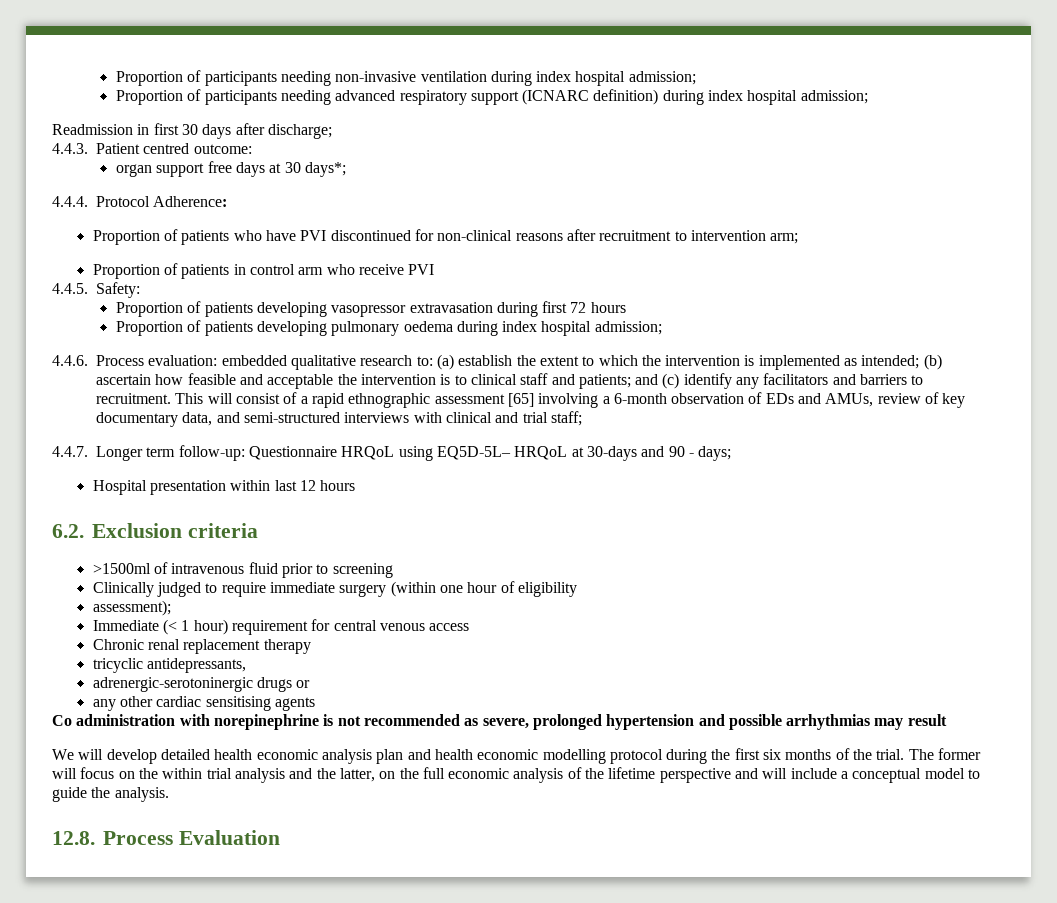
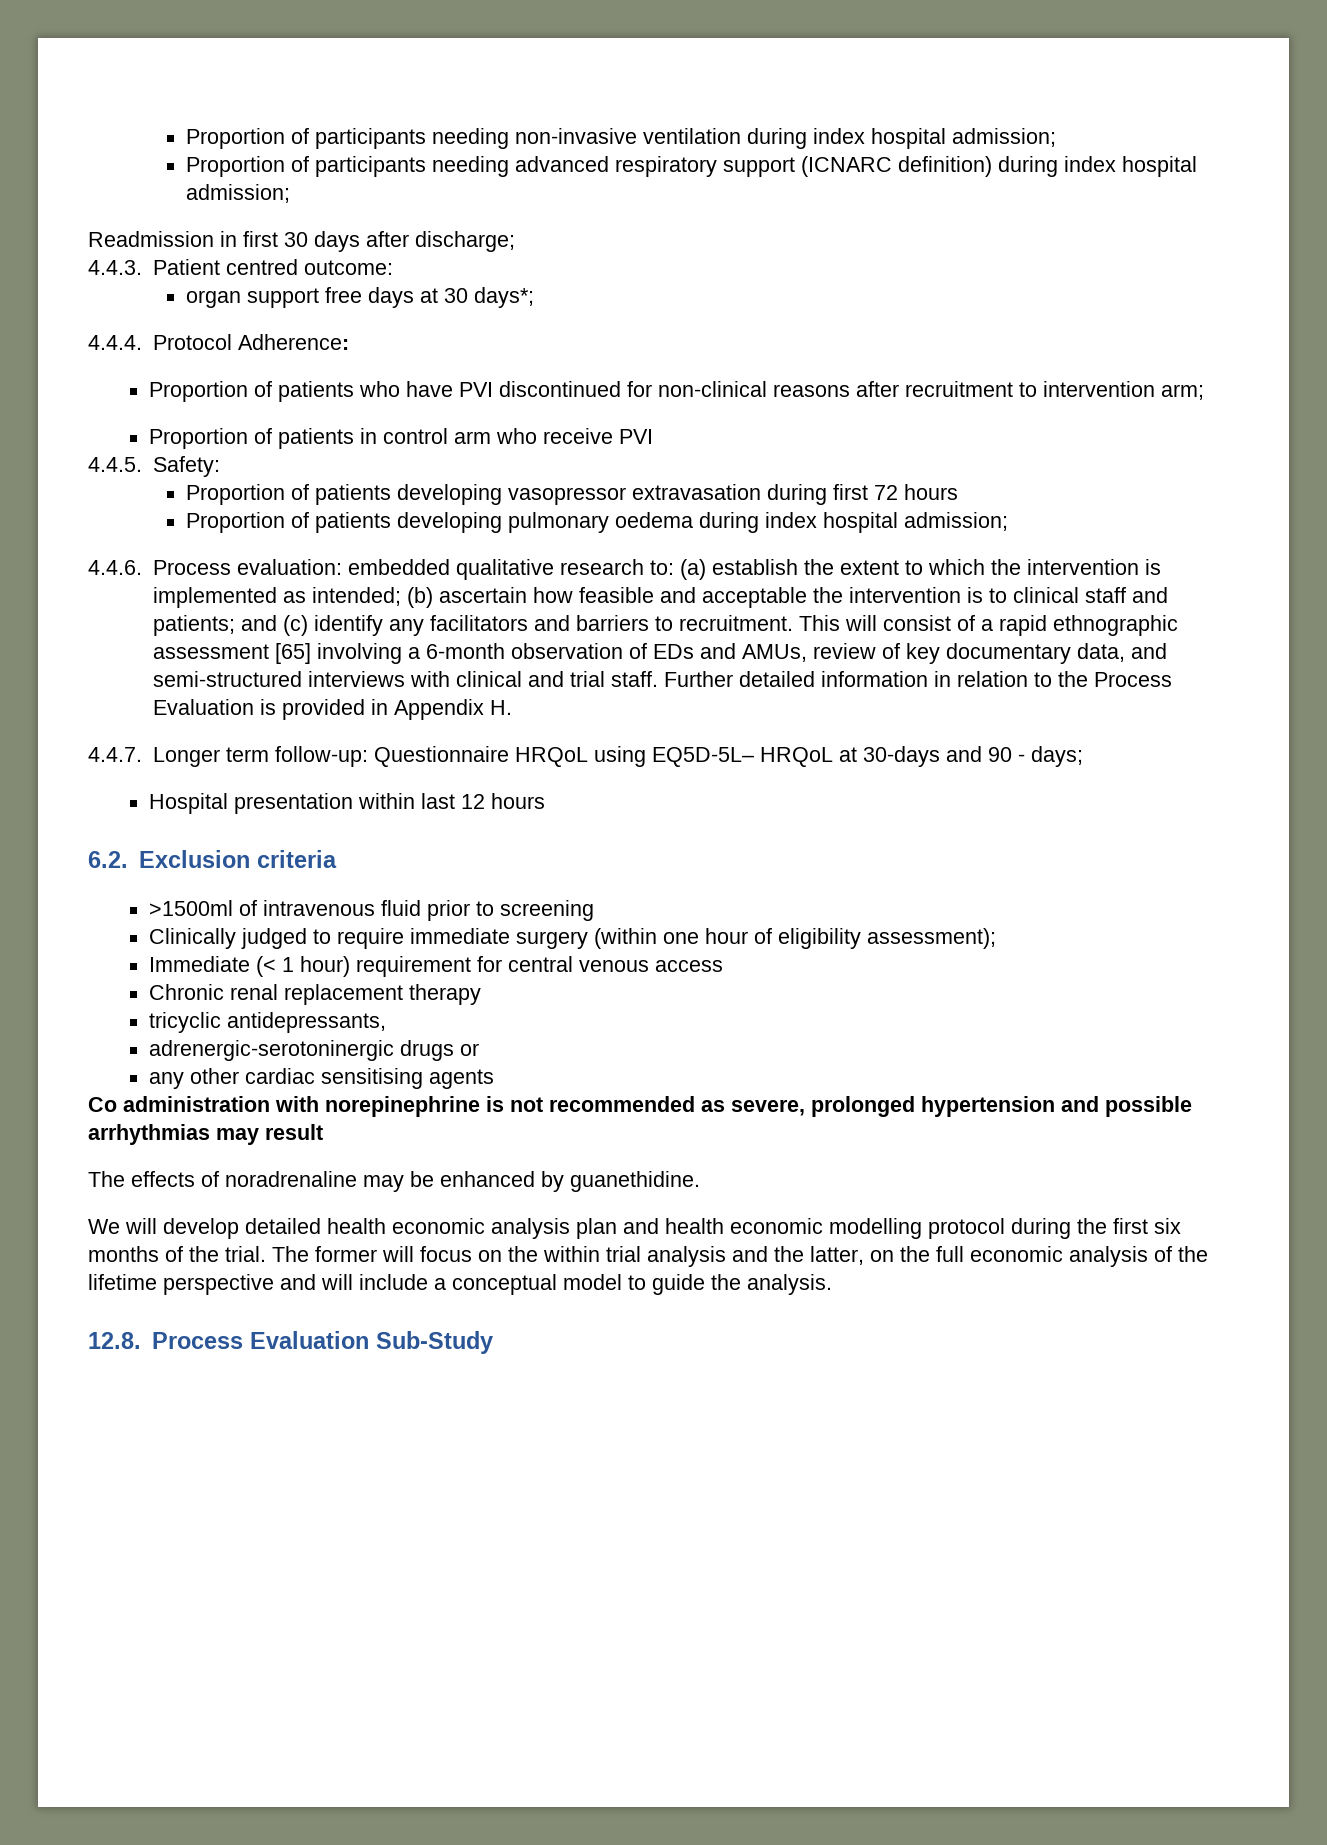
- This will consist of a rapid ethnographic assessment [65] involving a 6-month observation of EDs and AMUs, review of key documentary data, and semi-structured interviews with clinical and trial staff;
+ This will consist of a rapid ethnographic assessment [65] involving a 6-month observation of EDs and AMUs, review of key documentary data, and semi-structured interviews with clinical and trial staff. Further detailed information in relation to the Process Evaluation is provided in Appendix H.
- Clinically judged to require immediate surgery (within one hour of eligibility
- assessment);
+ Clinically judged to require immediate surgery (within one hour of eligibility assessment);
+ The effects of noradrenaline may be enhanced by guanethidine.
- 12.8. Process Evaluation
+ 12.8. Process Evaluation Sub-Study

